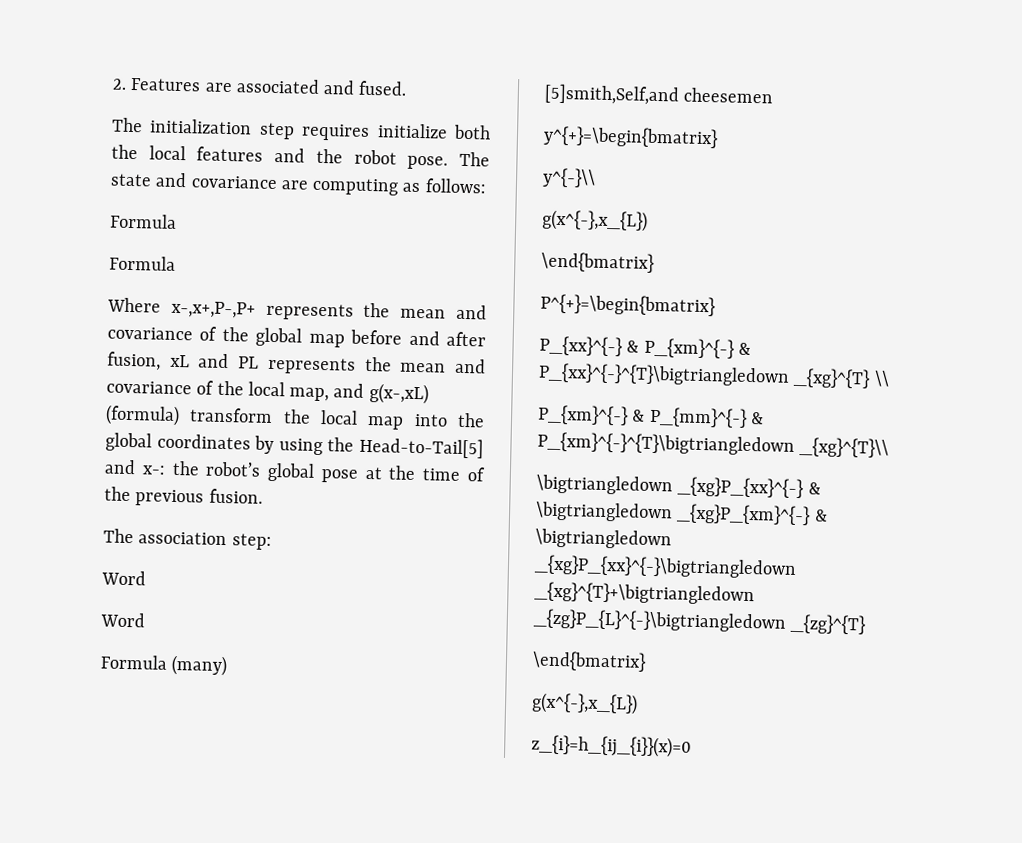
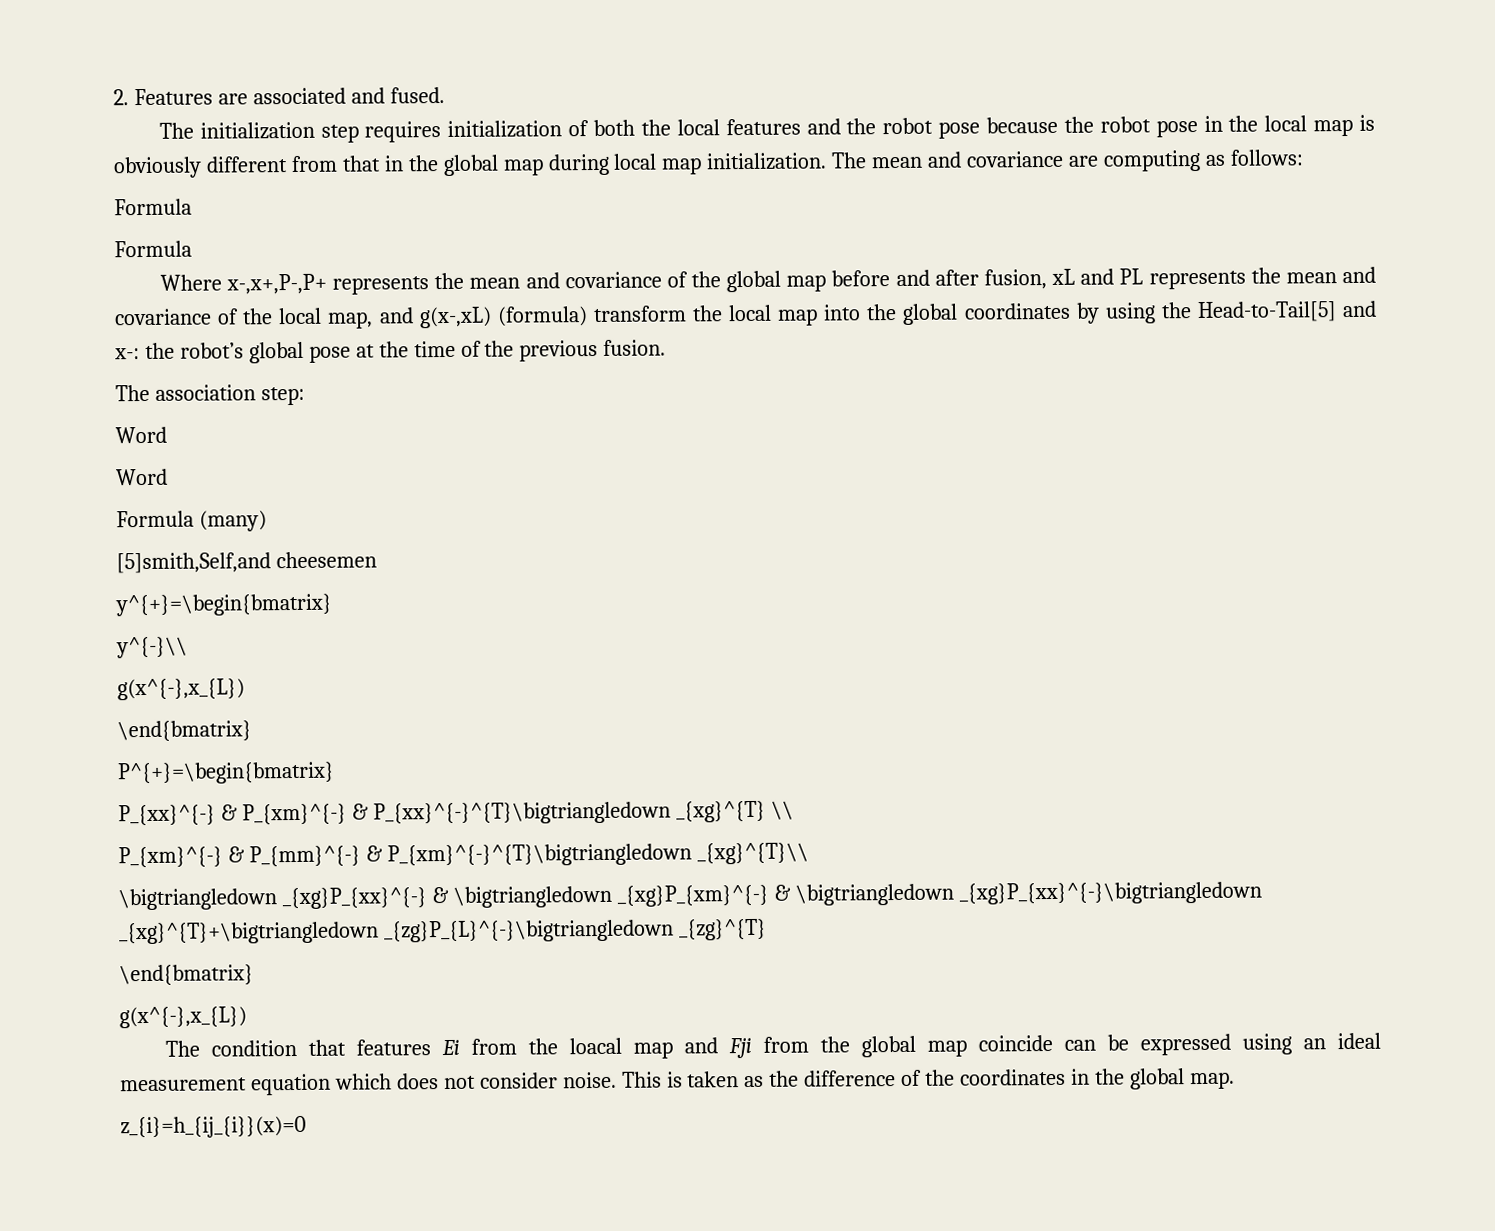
- The initialization step requires initialize both the local features and the robot pose. The state and covariance are computing as follows:
+ The initialization step requires initialization of both the local features and the robot pose because the robot pose in the local map is obviously different from that in the global map during local map initialization. The mean and covariance are computing as follows:
+ The condition that features Ei from the loacal map and Fji from the global map coincide can be expressed using an ideal measurement equation which does not consider noise. This is taken as the difference of the coordinates in the global map.

